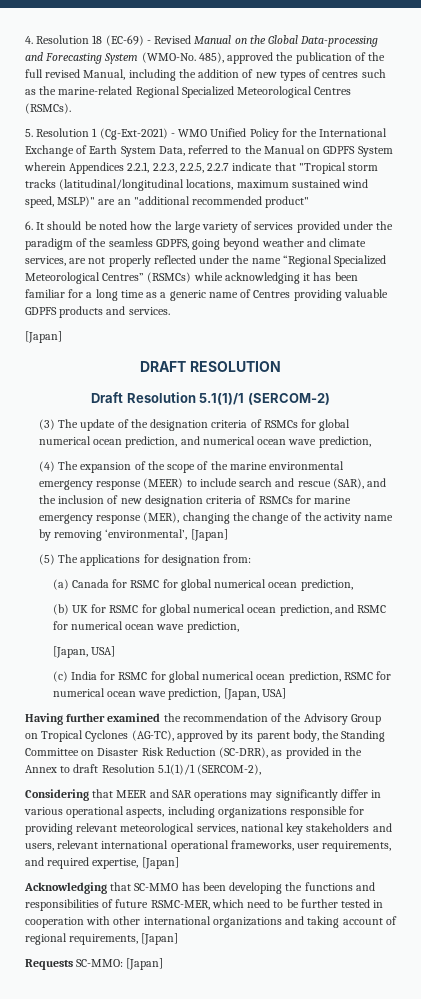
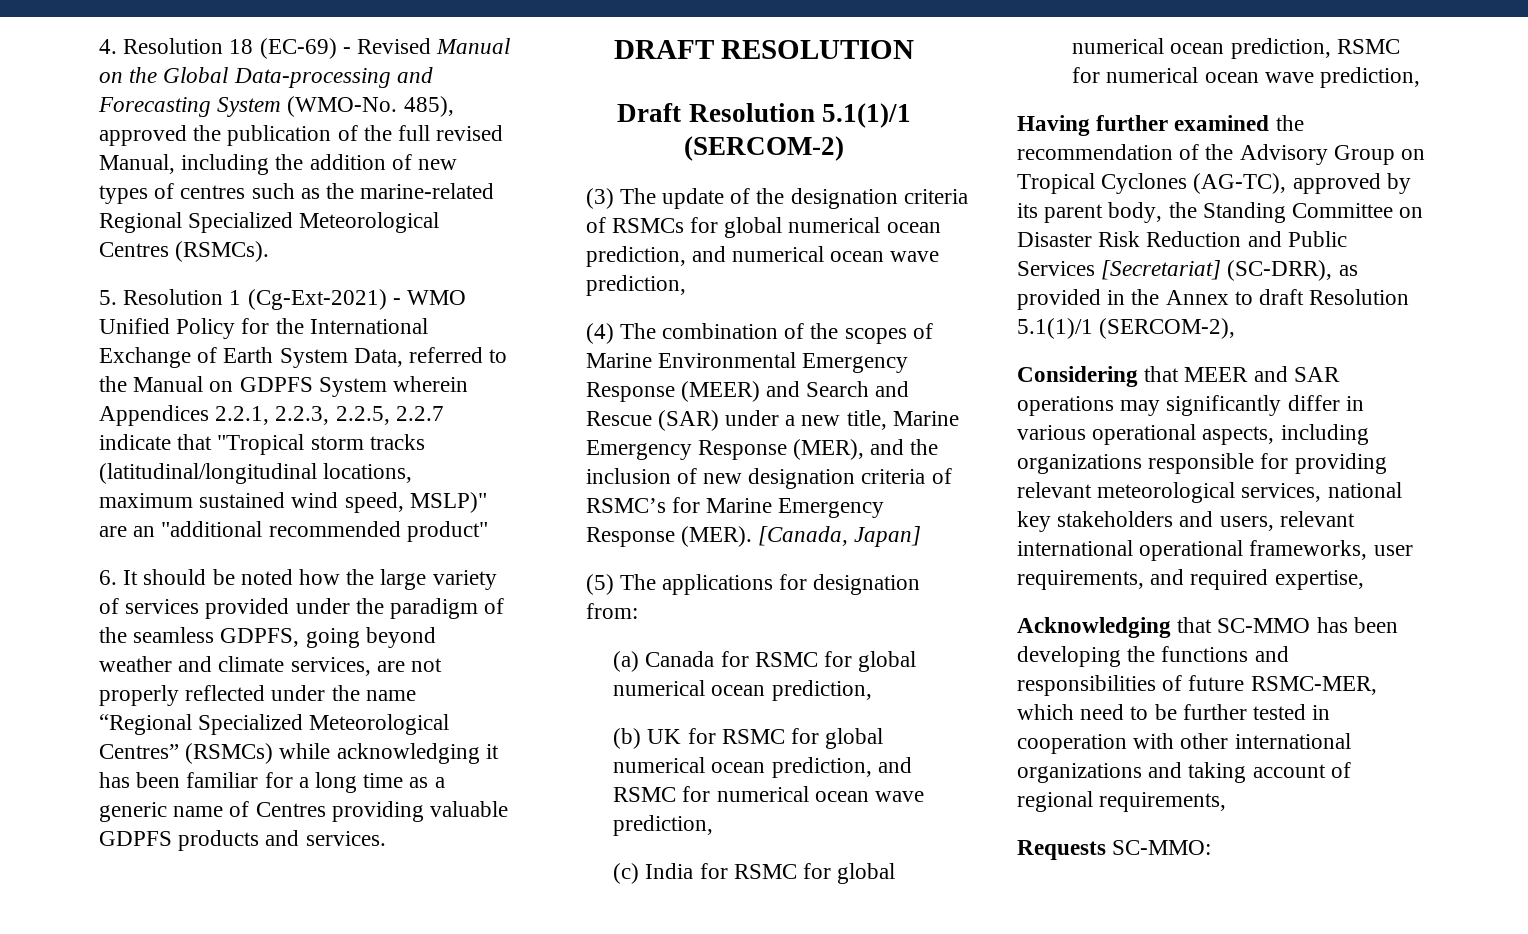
  6. It should be noted how the large variety of services provided under the paradigm of the seamless GDPFS, going beyond weather and climate services, are not properly reflected under the name “Regional Specialized Meteorological Centres” (RSMCs) while acknowledging it has been familiar for a long time as a generic name of Centres providing valuable GDPFS products and services.
- [Japan]
- (4) The expansion of the scope of the marine environmental emergency response (MEER) to include search and rescue (SAR), and the inclusion of new designation criteria of RSMCs for marine emergency response (MER), changing the change of the activity name by removing ‘environmental’, [Japan]
+ (4) The combination of the scopes of Marine Environmental Emergency Response (MEER) and Search and Rescue (SAR) under a new title, Marine Emergency Response (MER), and the inclusion of new designation criteria of RSMC’s for Marine Emergency Response (MER). [Canada, Japan]
  (b) UK for RSMC for global numerical ocean prediction, and RSMC for numerical ocean wave prediction,
- [Japan, USA]
- (c) India for RSMC for global numerical ocean prediction, RSMC for numerical ocean wave prediction, [Japan, USA]
+ (c) India for RSMC for global numerical ocean prediction, RSMC for numerical ocean wave prediction,
- Having further examined the recommendation of the Advisory Group on Tropical Cyclones (AG-TC), approved by its parent body, the Standing Committee on Disaster Risk Reduction (SC-DRR), as provided in the Annex to draft Resolution 5.1(1)/1 (SERCOM-2),
+ Having further examined the recommendation of the Advisory Group on Tropical Cyclones (AG-TC), approved by its parent body, the Standing Committee on Disaster Risk Reduction and Public Services [Secretariat] (SC-DRR), as provided in the Annex to draft Resolution 5.1(1)/1 (SERCOM-2),
- Considering that MEER and SAR operations may significantly differ in various operational aspects, including organizations responsible for providing relevant meteorological services, national key stakeholders and users, relevant international operational frameworks, user requirements, and required expertise, [Japan]
+ Considering that MEER and SAR operations may significantly differ in various operational aspects, including organizations responsible for providing relevant meteorological services, national key stakeholders and users, relevant international operational frameworks, user requirements, and required expertise,
- Acknowledging that SC-MMO has been developing the functions and responsibilities of future RSMC-MER, which need to be further tested in cooperation with other international organizations and taking account of regional requirements, [Japan]
+ Acknowledging that SC-MMO has been developing the functions and responsibilities of future RSMC-MER, which need to be further tested in cooperation with other international organizations and taking account of regional requirements,
- Requests SC-MMO: [Japan]
+ Requests SC-MMO:

